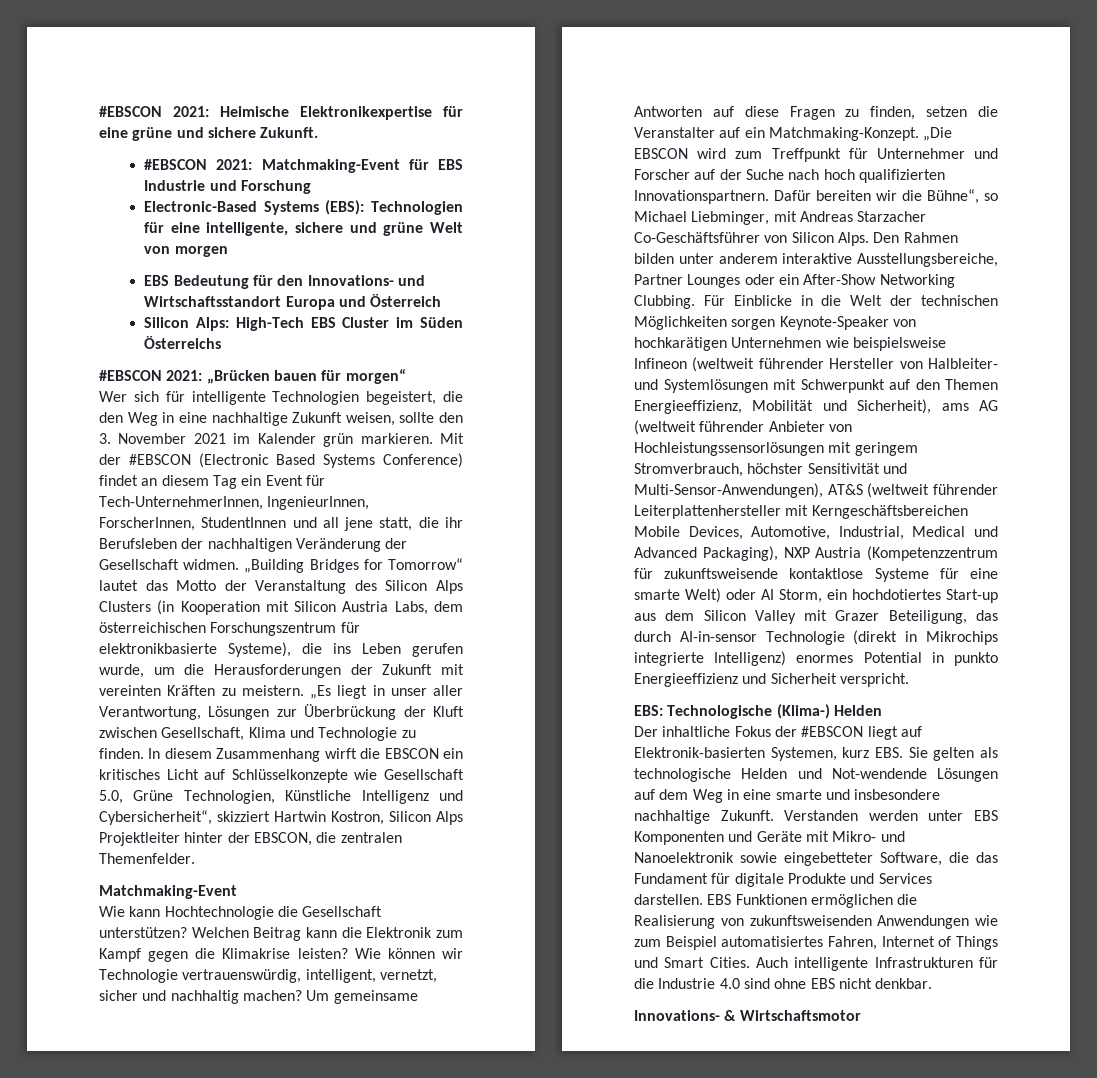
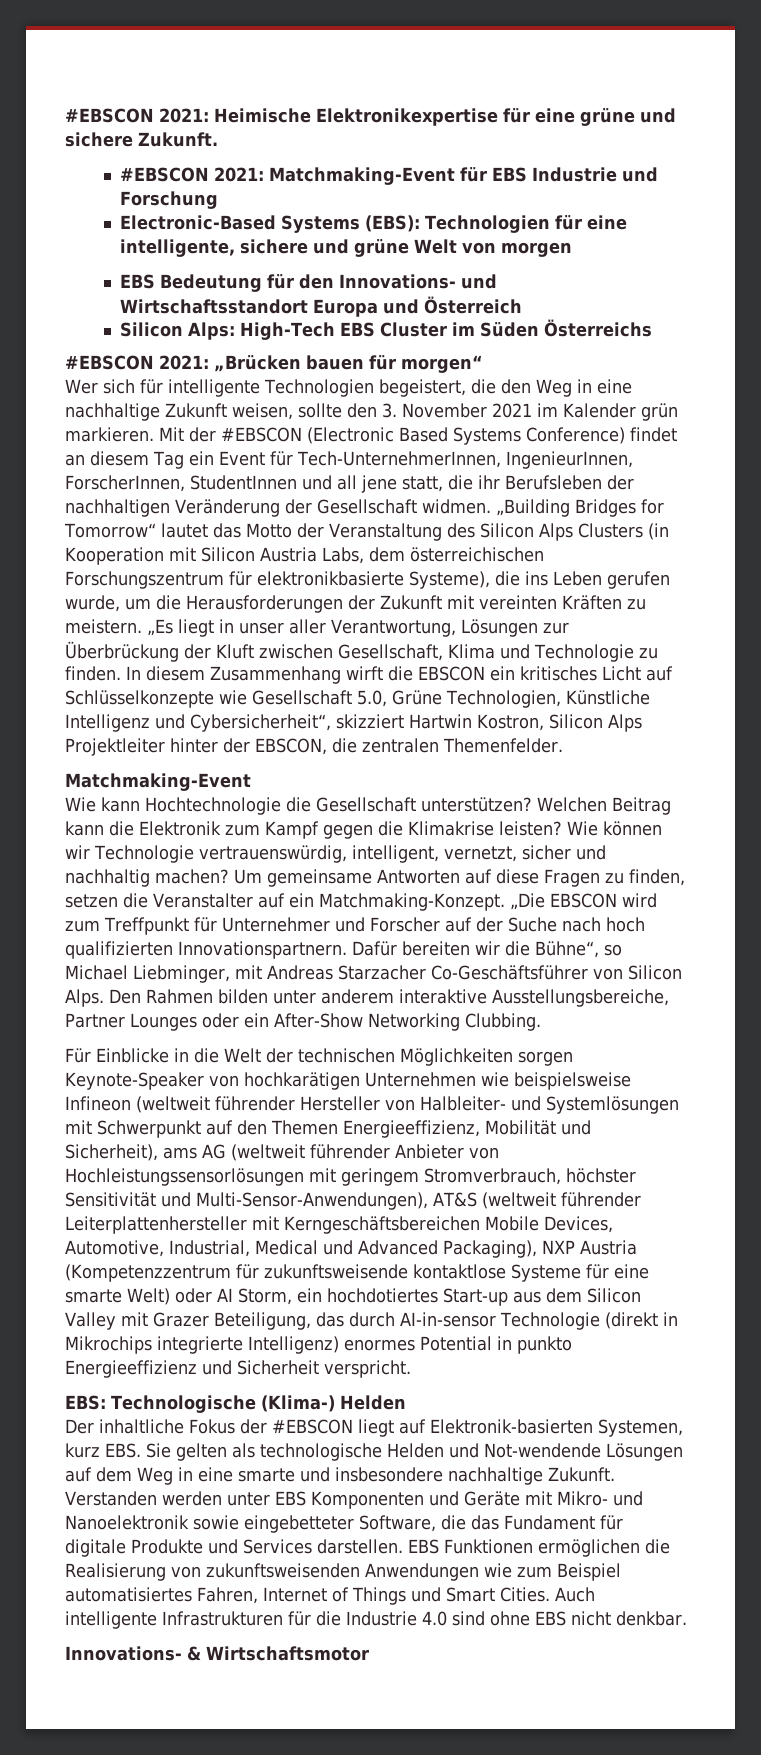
- Den Rahmen bilden unter anderem interaktive Ausstellungsbereiche, Partner Lounges oder ein After-Show Networking Clubbing. Für Einblicke in die Welt der technischen Möglichkeiten sorgen Keynote-Speaker von hochkarätigen Unternehmen wie beispielsweise Infineon (weltweit führender Hersteller von Halbleiter- und Systemlösungen mit Schwerpunkt auf den Themen Energieeffizienz, Mobilität und Sicherheit), ams AG (weltweit führender Anbieter von Hochleistungssensorlösungen mit geringem Stromverbrauch, höchster Sensitivität und Multi-Sensor-Anwendungen), AT&S (weltweit führender Leiterplattenhersteller mit Kerngeschäftsbereichen Mobile Devices, Automotive, Industrial, Medical und Advanced Packaging), NXP Austria (Kompetenzzentrum für zukunftsweisende kontaktlose Systeme für eine smarte Welt) oder AI Storm, ein hochdotiertes Start-up aus dem Silicon Valley mit Grazer Beteiligung, das durch AI-in-sensor Technologie (direkt in Mikrochips integrierte Intelligenz) enormes Potential in punkto Energieeffizienz und Sicherheit verspricht.
+ Den Rahmen bilden unter anderem interaktive Ausstellungsbereiche, Partner Lounges oder ein After-Show Networking Clubbing.
+ Für Einblicke in die Welt der technischen Möglichkeiten sorgen Keynote-Speaker von hochkarätigen Unternehmen wie beispielsweise Infineon (weltweit führender Hersteller von Halbleiter- und Systemlösungen mit Schwerpunkt auf den Themen Energieeffizienz, Mobilität und Sicherheit), ams AG (weltweit führender Anbieter von Hochleistungssensorlösungen mit geringem Stromverbrauch, höchster Sensitivität und Multi-Sensor-Anwendungen), AT&S (weltweit führender Leiterplattenhersteller mit Kerngeschäftsbereichen Mobile Devices, Automotive, Industrial, Medical und Advanced Packaging), NXP Austria (Kompetenzzentrum für zukunftsweisende kontaktlose Systeme für eine smarte Welt) oder AI Storm, ein hochdotiertes Start-up aus dem Silicon Valley mit Grazer Beteiligung, das durch AI-in-sensor Technologie (direkt in Mikrochips integrierte Intelligenz) enormes Potential in punkto Energieeffizienz und Sicherheit verspricht.

